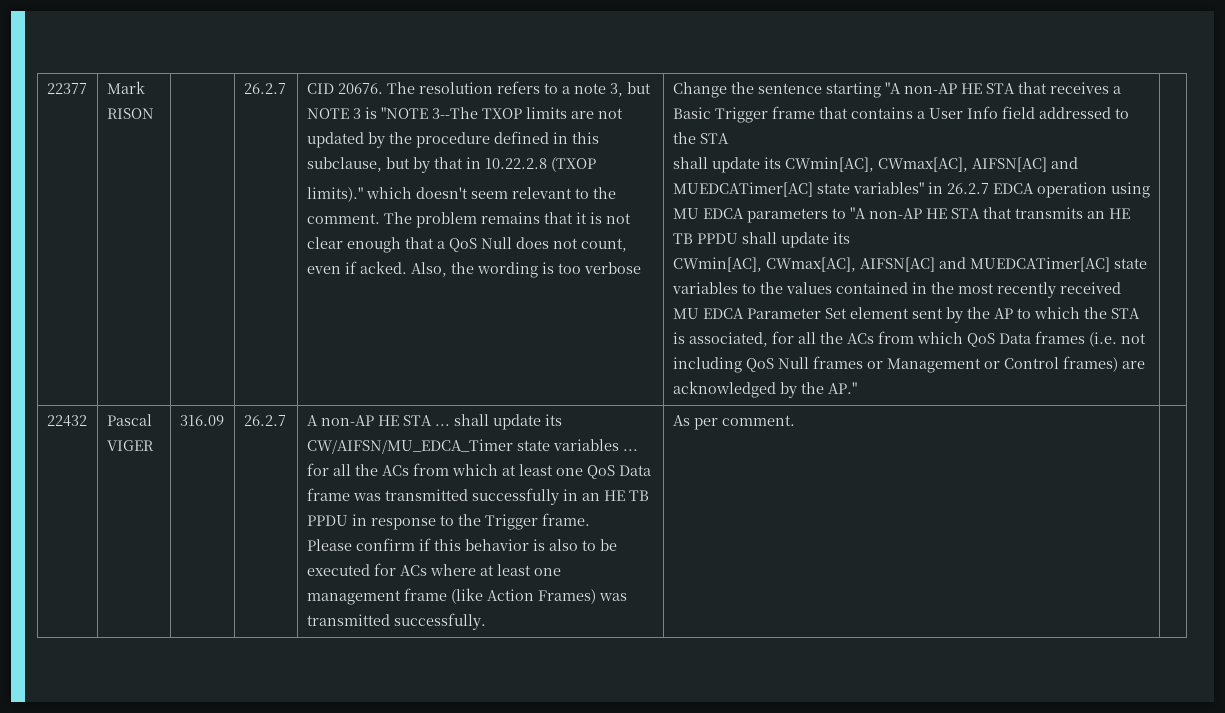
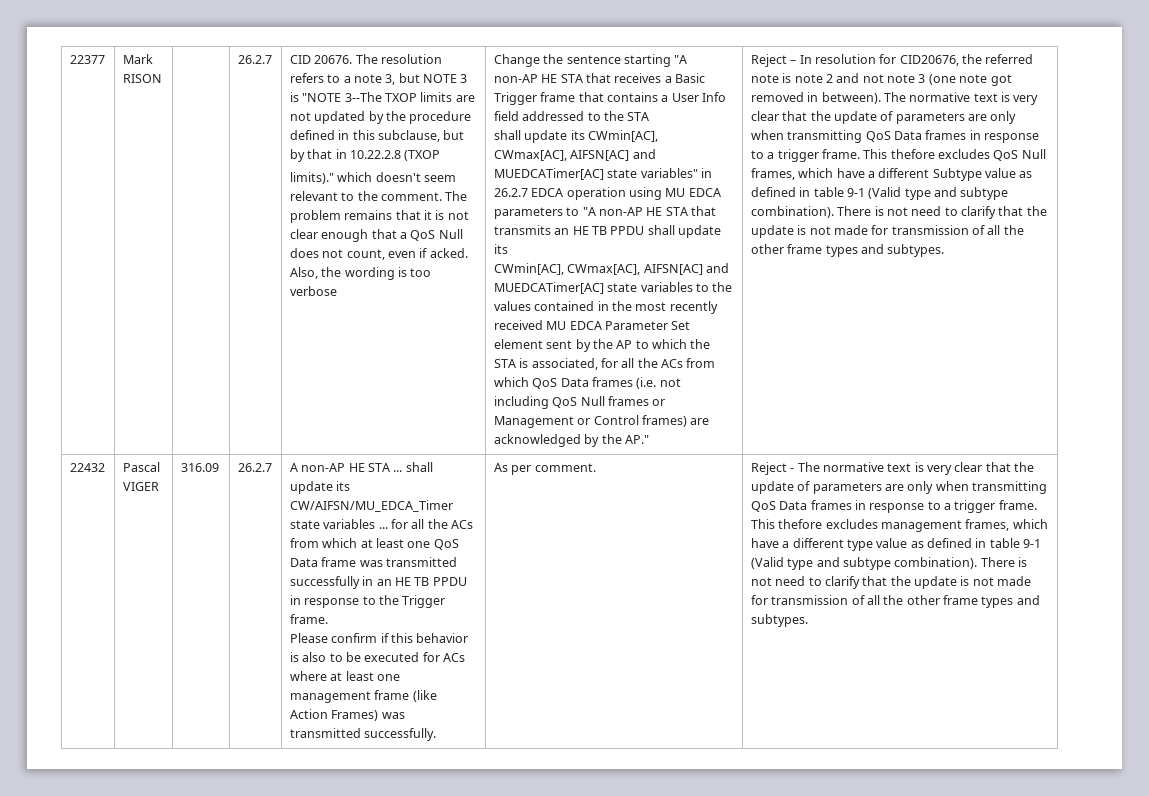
+ Reject – In resolution for CID20676, the referred note is note 2 and not note 3 (one note got removed in between). The normative text is very clear that the update of parameters are only when transmitting QoS Data frames in response to a trigger frame. This thefore excludes QoS Null frames, which have a different Subtype value as defined in table 9-1 (Valid type and subtype combination). There is not need to clarify that the update is not made for transmission of all the other frame types and subtypes.
+ Reject - The normative text is very clear that the update of parameters are only when transmitting QoS Data frames in response to a trigger frame. This thefore excludes management frames, which have a different type value as defined in table 9-1 (Valid type and subtype combination). There is not need to clarify that the update is not made for transmission of all the other frame types and subtypes.

